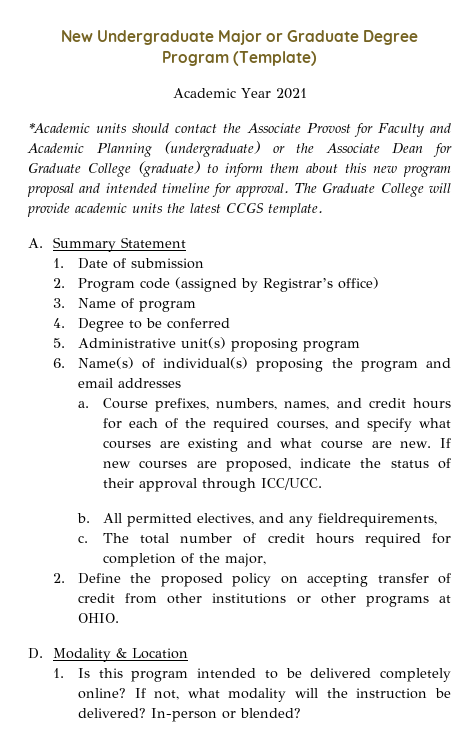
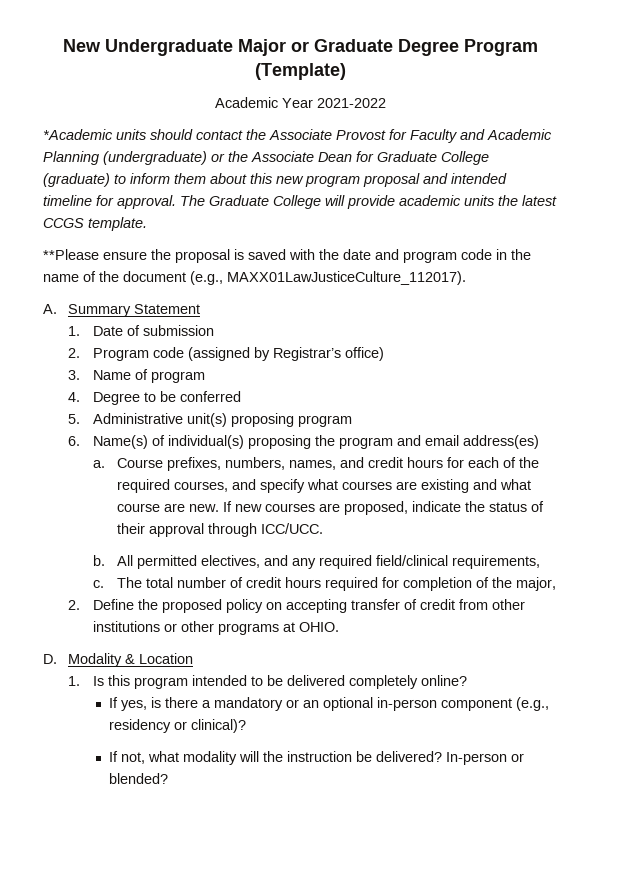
- Academic Year 2021
+ Academic Year 2021-2022
+ **Please ensure the proposal is saved with the date and program code in the name of the document (e.g., MAXX01LawJusticeCulture_112017).
- 6. Name(s) of individual(s) proposing the program and email addresses
+ 6. Name(s) of individual(s) proposing the program and email address(es)
- All permitted electives, and any fieldrequirements,
+ All permitted electives, and any required field/clinical requirements,
- 1. Is this program intended to be delivered completely online? If not, what modality will the instruction be delivered?
+ 1. Is this program intended to be delivered completely online?
+ If yes, is there a mandatory or an optional in-person component (e.g., residency or clinical)?
+ If not, what modality will the instruction be delivered?

